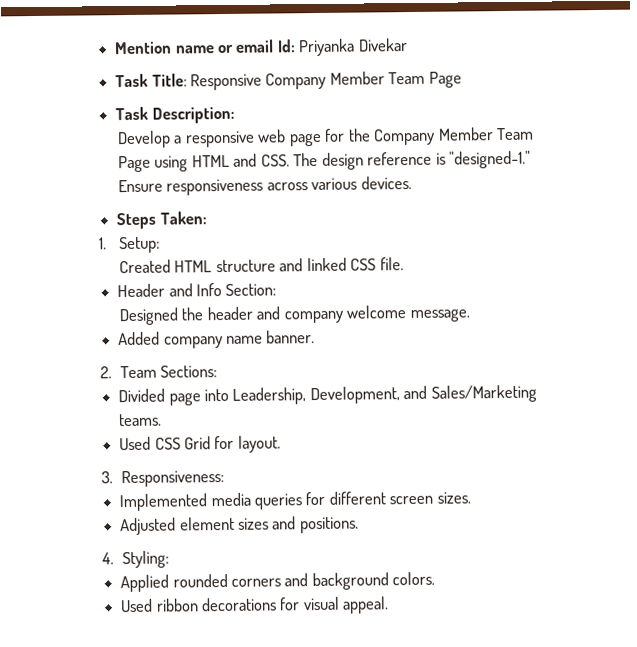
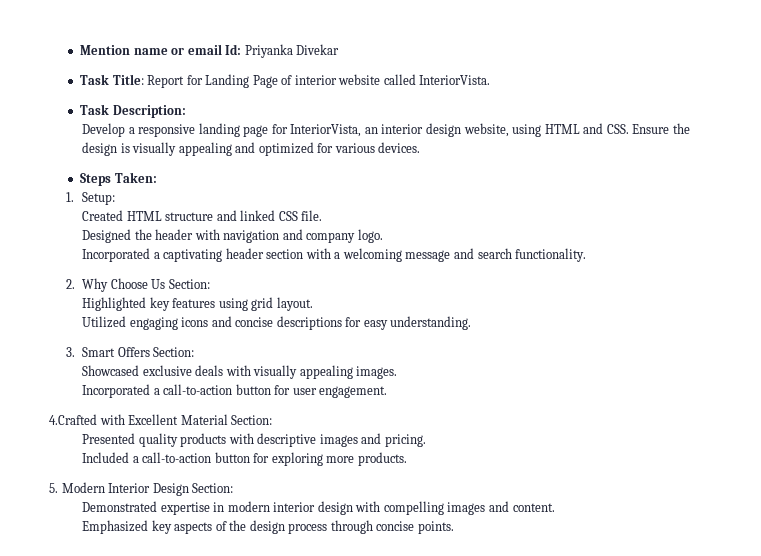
- Task Title: Responsive Company Member Team Page
+ Task Title: Report for Landing Page of interior website called InteriorVista.
- Develop a responsive web page for the Company Member Team Page using HTML and CSS. The design reference is "designed-1." Ensure responsiveness across various devices.
+ Develop a responsive landing page for InteriorVista, an interior design website, using HTML and CSS. Ensure the design is visually appealing and optimized for various devices.
- Header and Info Section:
- Designed the header and company welcome message.
- Added company name banner.
- 2. Team Sections:
- Divided page into Leadership, Development, and Sales/Marketing teams.
- Used CSS Grid for layout.
- 3. Responsiveness:
- Implemented media queries for different screen sizes.
- Adjusted element sizes and positions.
- 4. Styling:
- Applied rounded corners and background colors.
- Used ribbon decorations for visual appeal.
+ Designed the header with navigation and company logo.
+ Incorporated a captivating header section with a welcoming message and search functionality.
+ 2. Why Choose Us Section:
+ Highlighted key features using grid layout.
+ Utilized engaging icons and concise descriptions for easy understanding.
+ 3. Smart Offers Section:
+ Showcased exclusive deals with visually appealing images.
+ Incorporated a call-to-action button for user engagement.
+ 4.Crafted with Excellent Material Section:
+ Presented quality products with descriptive images and pricing.
+ Included a call-to-action button for exploring more products.
+ 5. Modern Interior Design Section:
+ Demonstrated expertise in modern interior design with compelling images and content.
+ Emphasized key aspects of the design process through concise points.

